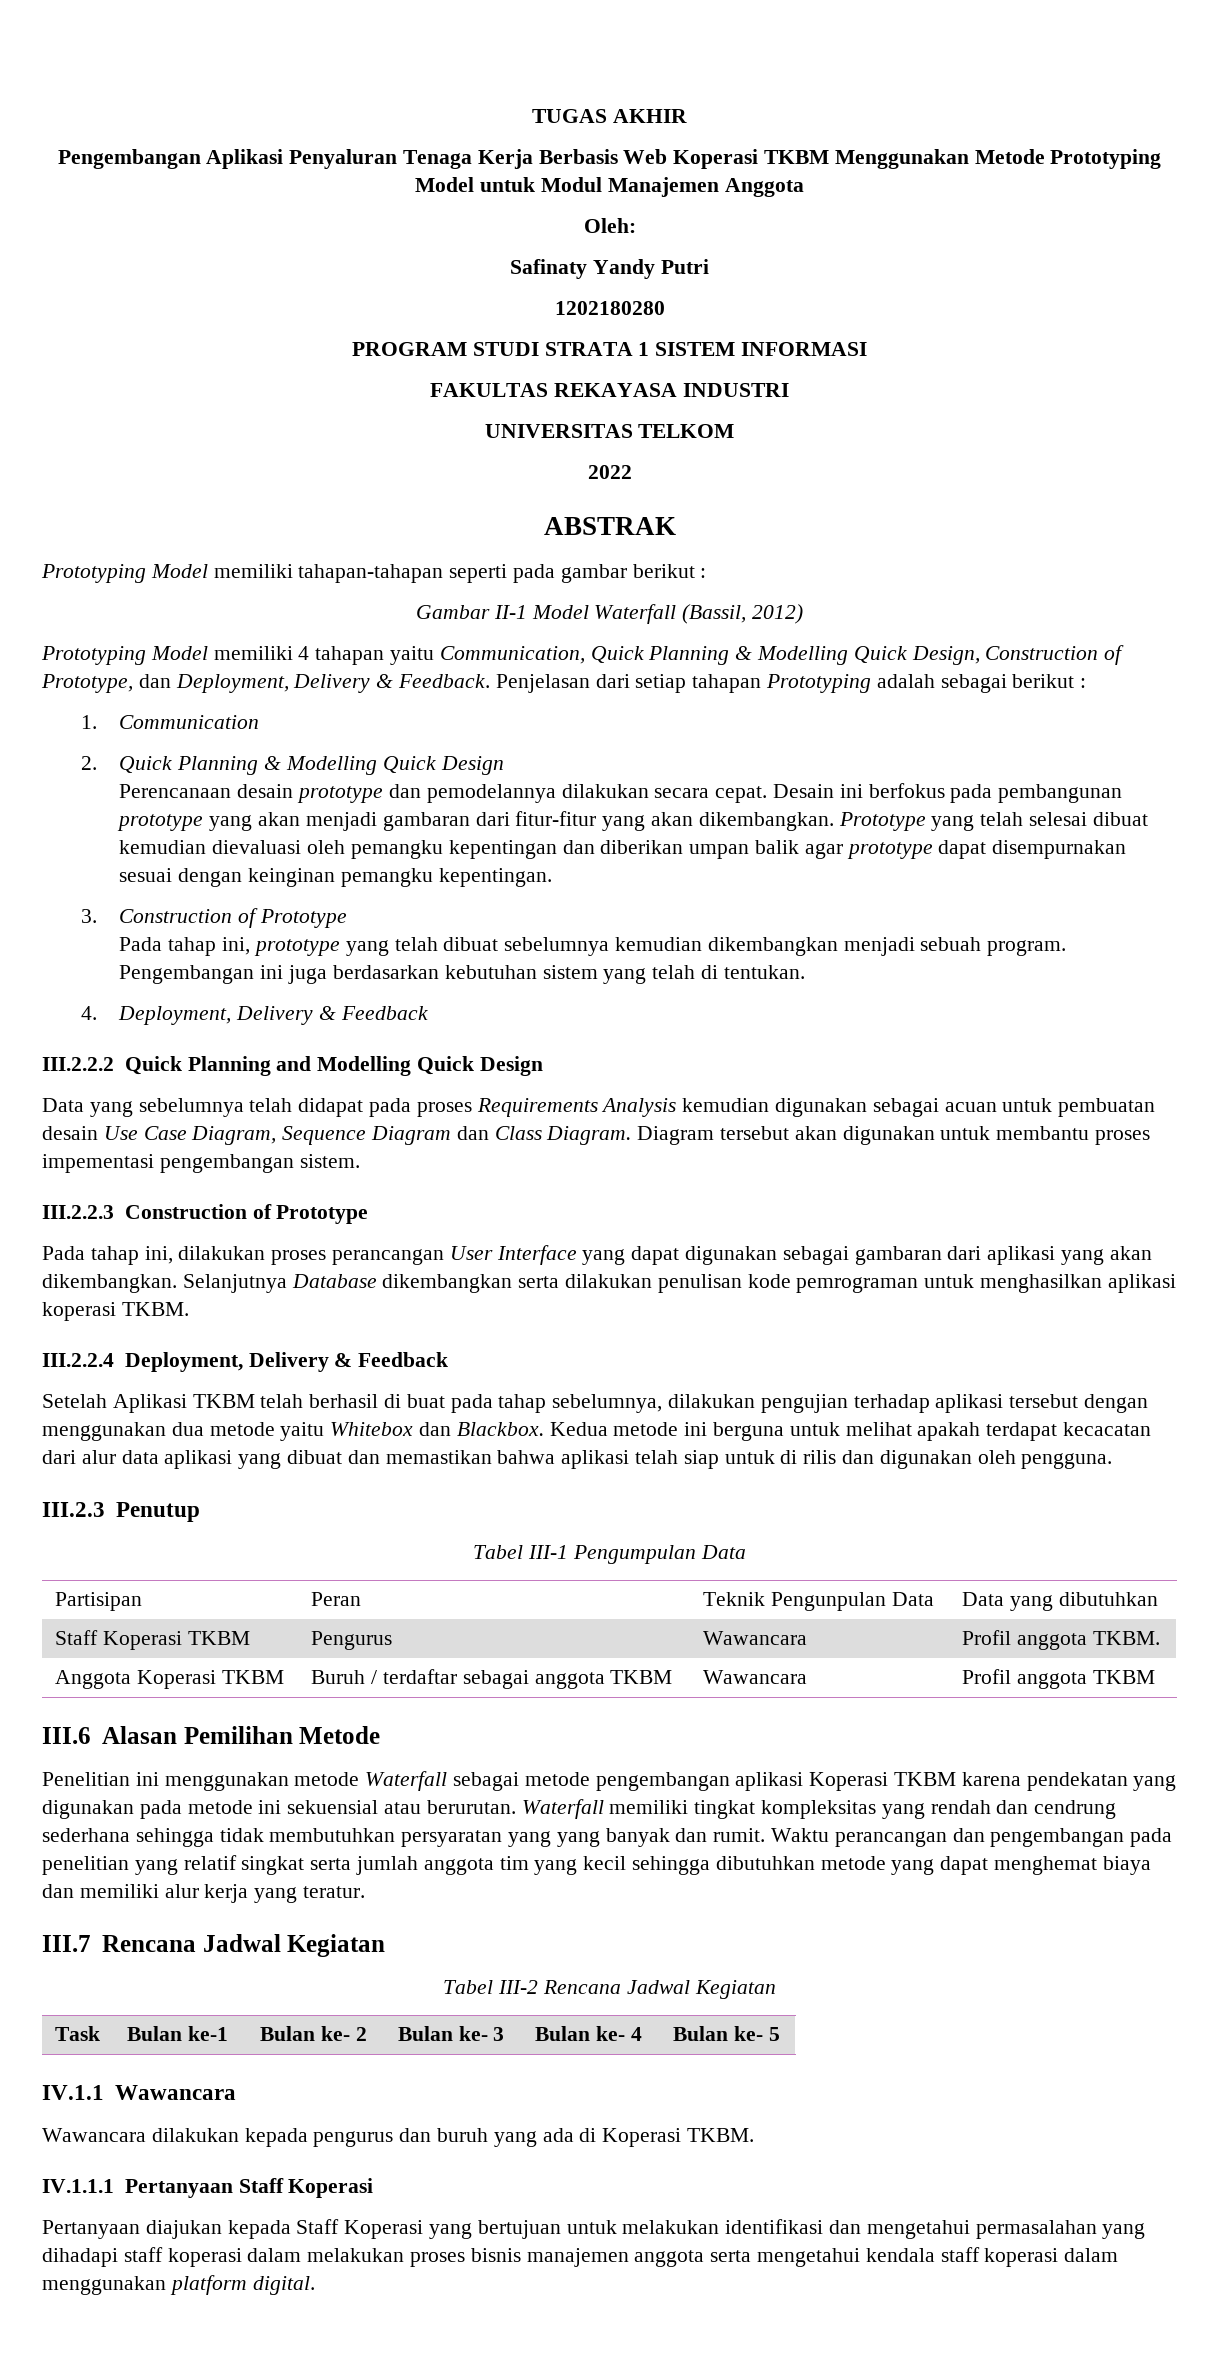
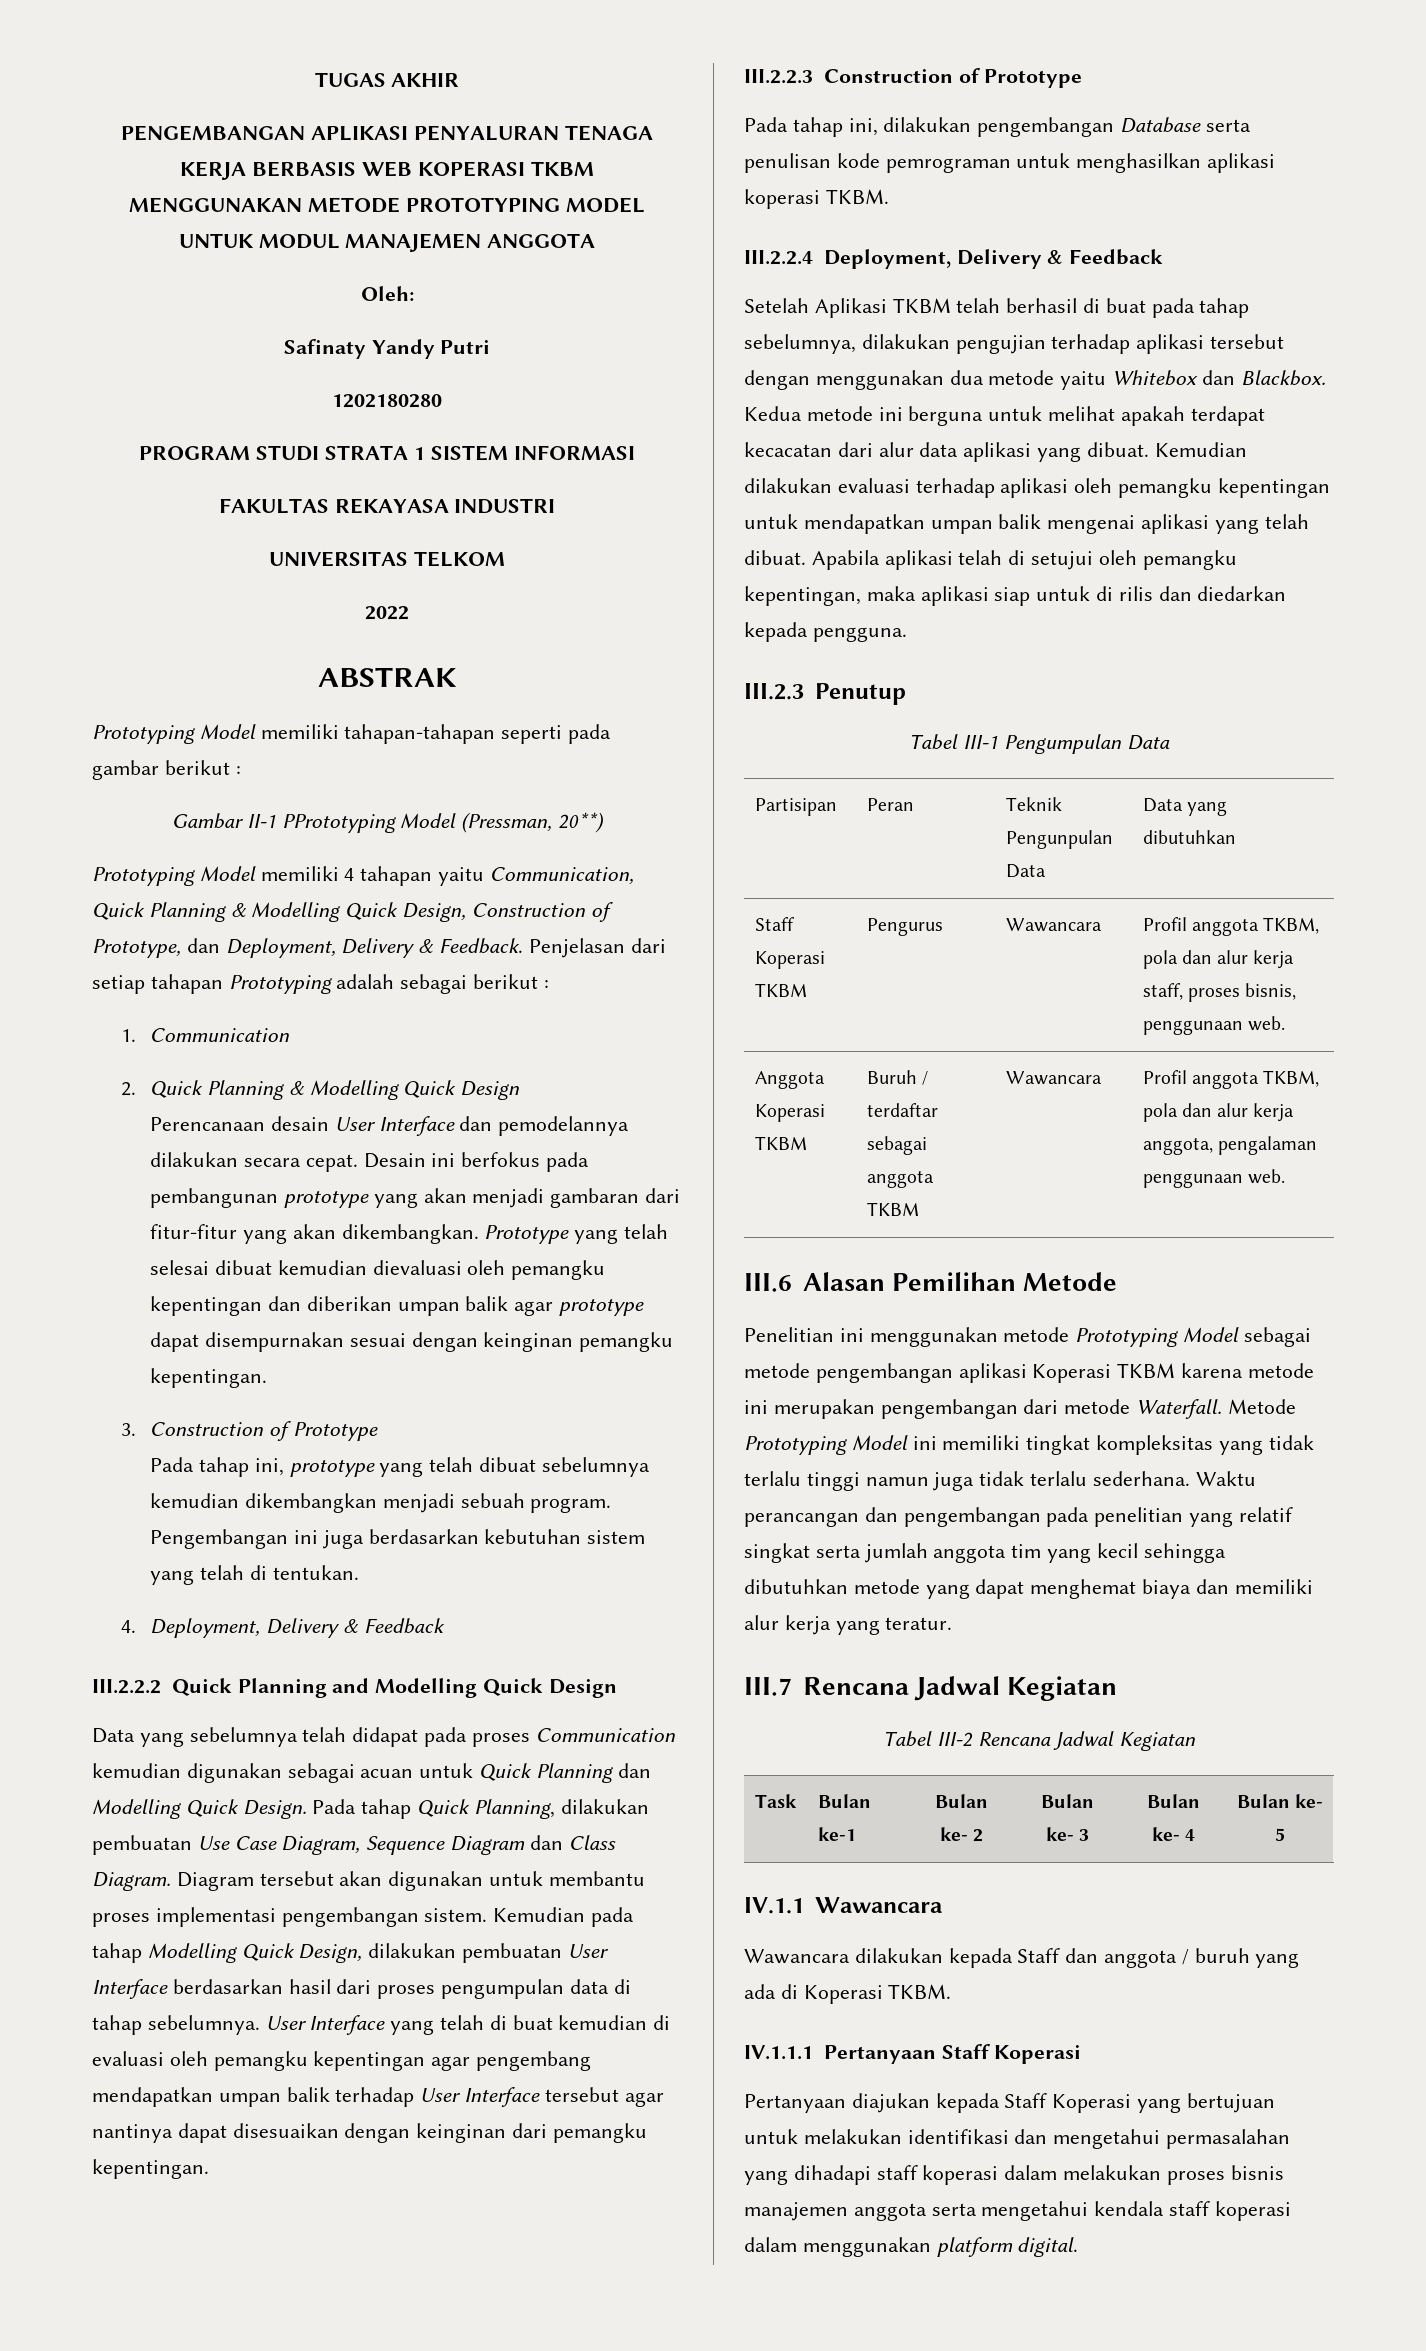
- Pengembangan Aplikasi Penyaluran Tenaga Kerja Berbasis Web Koperasi TKBM Menggunakan Metode Prototyping Model untuk Modul Manajemen Anggota
+ PENGEMBANGAN APLIKASI PENYALURAN TENAGA KERJA BERBASIS WEB KOPERASI TKBM MENGGUNAKAN METODE PROTOTYPING MODEL UNTUK MODUL MANAJEMEN ANGGOTA
- Gambar II-1 Model Waterfall (Bassil, 2012)
+ Gambar II-1 PPrototyping Model (Pressman, 20**)
- Perencanaan desain prototype dan pemodelannya dilakukan secara cepat.
+ Perencanaan desain User Interface dan pemodelannya dilakukan secara cepat.
- Data yang sebelumnya telah didapat pada proses Requirements Analysis kemudian digunakan sebagai acuan untuk pembuatan desain Use Case Diagram, Sequence Diagram dan Class Diagram.
+ Data yang sebelumnya telah didapat pada proses Communication kemudian digunakan sebagai acuan untuk Quick Planning dan Modelling Quick Design. Pada tahap Quick Planning, dilakukan pembuatan Use Case Diagram, Sequence Diagram dan Class Diagram.
- Diagram tersebut akan digunakan untuk membantu proses impementasi pengembangan sistem.
+ Diagram tersebut akan digunakan untuk membantu proses implementasi pengembangan sistem. Kemudian pada tahap Modelling Quick Design, dilakukan pembuatan User Interface berdasarkan hasil dari proses pengumpulan data di tahap sebelumnya. User Interface yang telah di buat kemudian di evaluasi oleh pemangku kepentingan agar pengembang mendapatkan umpan balik terhadap User Interface tersebut agar nantinya dapat disesuaikan dengan keinginan dari pemangku kepentingan.
- Pada tahap ini, dilakukan proses perancangan User Interface yang dapat digunakan sebagai gambaran dari aplikasi yang akan dikembangkan. Selanjutnya Database dikembangkan serta dilakukan penulisan kode pemrograman untuk menghasilkan aplikasi koperasi TKBM.
+ Pada tahap ini, dilakukan pengembangan Database serta penulisan kode pemrograman untuk menghasilkan aplikasi koperasi TKBM.
- Kedua metode ini berguna untuk melihat apakah terdapat kecacatan dari alur data aplikasi yang dibuat dan memastikan bahwa aplikasi telah siap untuk di rilis dan digunakan oleh pengguna.
+ Kedua metode ini berguna untuk melihat apakah terdapat kecacatan dari alur data aplikasi yang dibuat. Kemudian dilakukan evaluasi terhadap aplikasi oleh pemangku kepentingan untuk mendapatkan umpan balik mengenai aplikasi yang telah dibuat. Apabila aplikasi telah di setujui oleh pemangku kepentingan, maka aplikasi siap untuk di rilis dan diedarkan kepada pengguna.
- Staff Koperasi TKBM | Pengurus | Wawancara | Profil anggota TKBM.
+ Staff Koperasi TKBM | Pengurus | Wawancara | Profil anggota TKBM, pola dan alur kerja staff, proses bisnis, penggunaan web.
- Anggota Koperasi TKBM | Buruh / terdaftar sebagai anggota TKBM | Wawancara | Profil anggota TKBM
+ Anggota Koperasi TKBM | Buruh / terdaftar sebagai anggota TKBM | Wawancara | Profil anggota TKBM, pola dan alur kerja anggota, pengalaman penggunaan web.
- Penelitian ini menggunakan metode Waterfall sebagai metode pengembangan aplikasi Koperasi TKBM karena pendekatan yang digunakan pada metode ini sekuensial atau berurutan. Waterfall memiliki tingkat kompleksitas yang rendah dan cendrung sederhana sehingga tidak membutuhkan persyaratan yang yang banyak dan rumit.
+ Penelitian ini menggunakan metode Prototyping Model sebagai metode pengembangan aplikasi Koperasi TKBM karena metode ini merupakan pengembangan dari metode Waterfall. Metode Prototyping Model ini memiliki tingkat kompleksitas yang tidak terlalu tinggi namun juga tidak terlalu sederhana.
- Wawancara dilakukan kepada pengurus dan buruh yang ada di Koperasi TKBM.
+ Wawancara dilakukan kepada Staff dan anggota / buruh yang ada di Koperasi TKBM.

